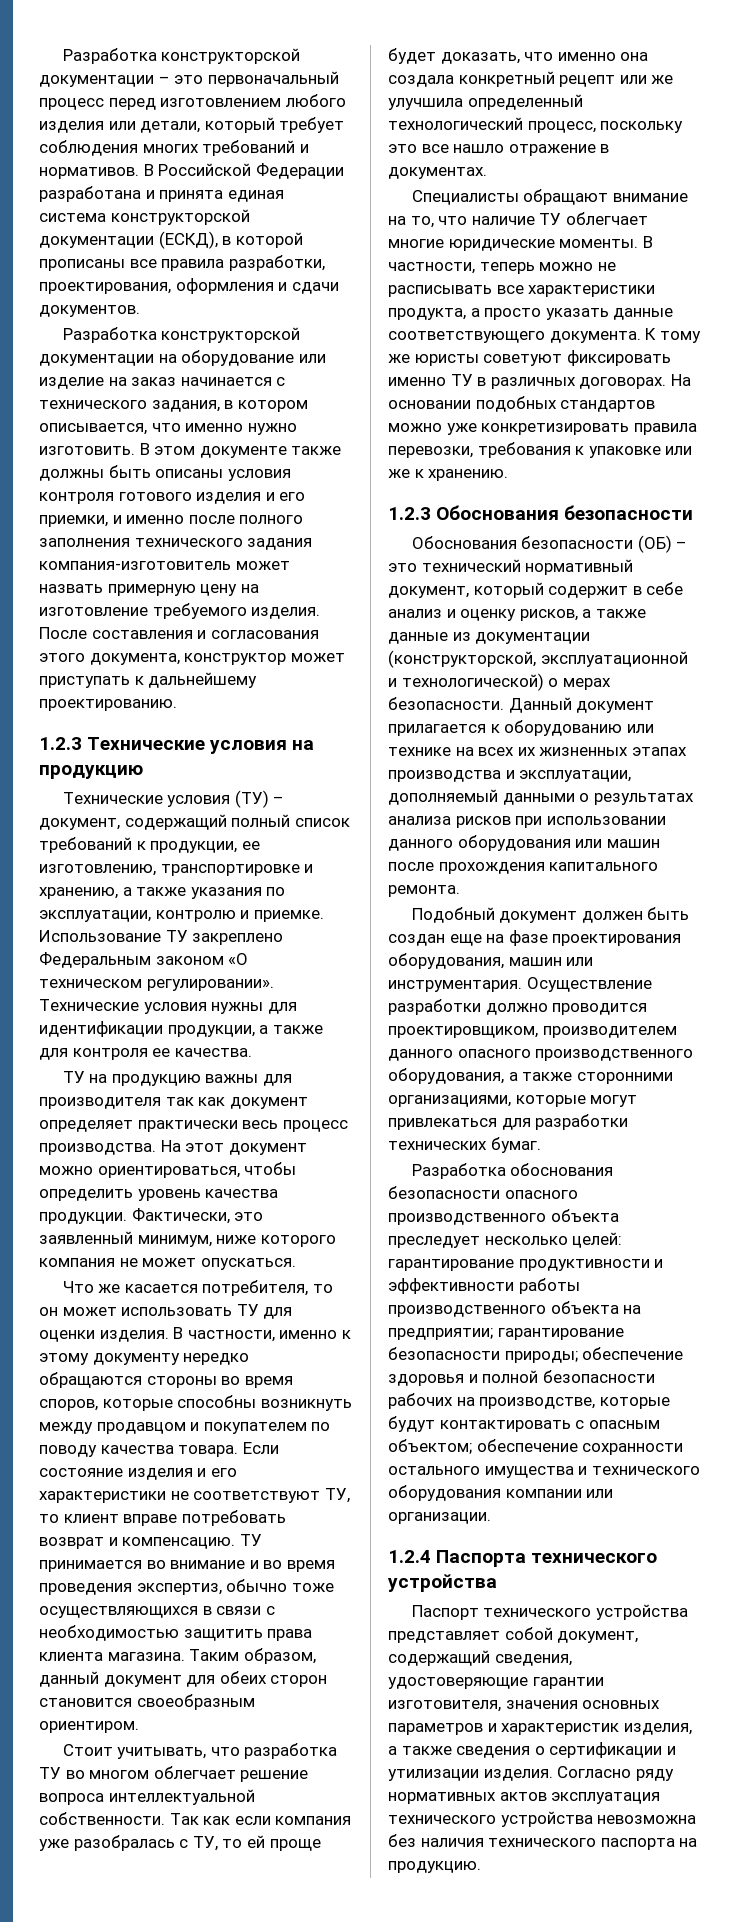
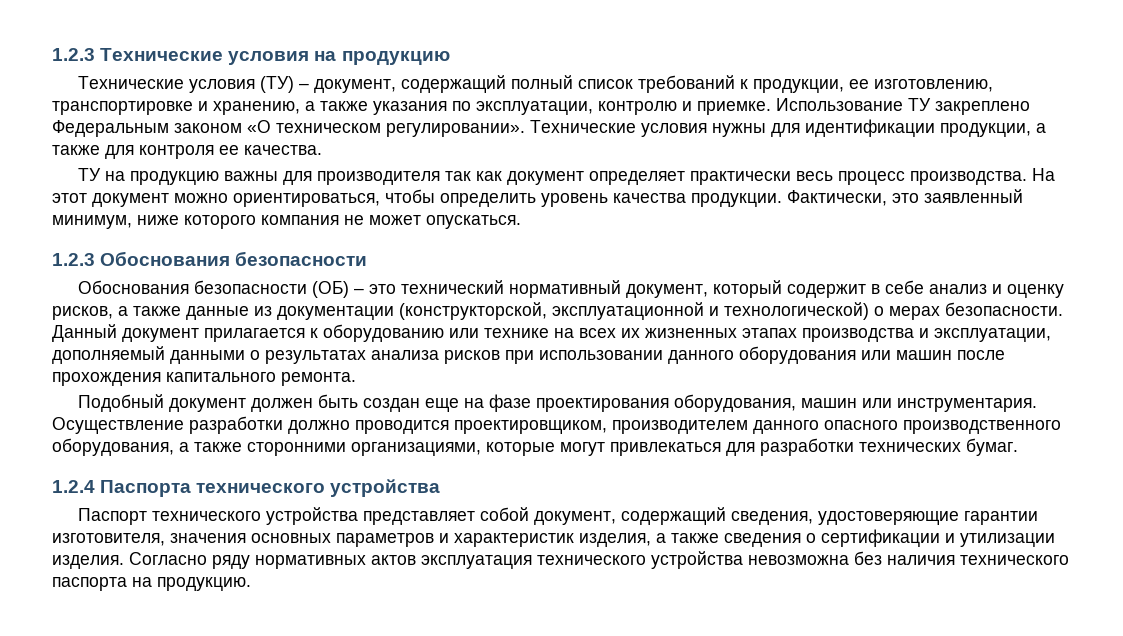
- Разработка конструкторской документации – это первоначальный процесс перед изготовлением любого изделия или детали, который требует соблюдения многих требований и нормативов. В Российской Федерации разработана и принята единая система конструкторской документации (ЕСКД), в которой прописаны все правила разработки, проектирования, оформления и сдачи документов.
- Разработка конструкторской документации на оборудование или изделие на заказ начинается с технического задания, в котором описывается, что именно нужно изготовить. В этом документе также должны быть описаны условия контроля готового изделия и его приемки, и именно после полного заполнения технического задания компания-изготовитель может назвать примерную цену на изготовление требуемого изделия. После составления и согласования этого документа, конструктор может приступать к дальнейшему проектированию.
- Что же касается потребителя, то он может использовать ТУ для оценки изделия. В частности, именно к этому документу нередко обращаются стороны во время споров, которые способны возникнуть между продавцом и покупателем по поводу качества товара. Если состояние изделия и его характеристики не соответствуют ТУ, то клиент вправе потребовать возврат и компенсацию. ТУ принимается во внимание и во время проведения экспертиз, обычно тоже осуществляющихся в связи с необходимостью защитить права клиента магазина. Таким образом, данный документ для обеих сторон становится своеобразным ориентиром.
- Стоит учитывать, что разработка ТУ во многом облегчает решение вопроса интеллектуальной собственности. Так как если компания уже разобралась с ТУ, то ей проще будет доказать, что именно она создала конкретный рецепт или же улучшила определенный технологический процесс, поскольку это все нашло отражение в документах.
- Специалисты обращают внимание на то, что наличие ТУ облегчает многие юридические моменты. В частности, теперь можно не расписывать все характеристики продукта, а просто указать данные соответствующего документа. К тому же юристы советуют фиксировать именно ТУ в различных договорах. На основании подобных стандартов можно уже конкретизировать правила перевозки, требования к упаковке или же к хранению.
- Разработка обоснования безопасности опасного производственного объекта преследует несколько целей: гарантирование продуктивности и эффективности работы производственного объекта на предприятии; гарантирование безопасности природы; обеспечение здоровья и полной безопасности рабочих на производстве, которые будут контактировать с опасным объектом; обеспечение сохранности остального имущества и технического оборудования компании или организации.

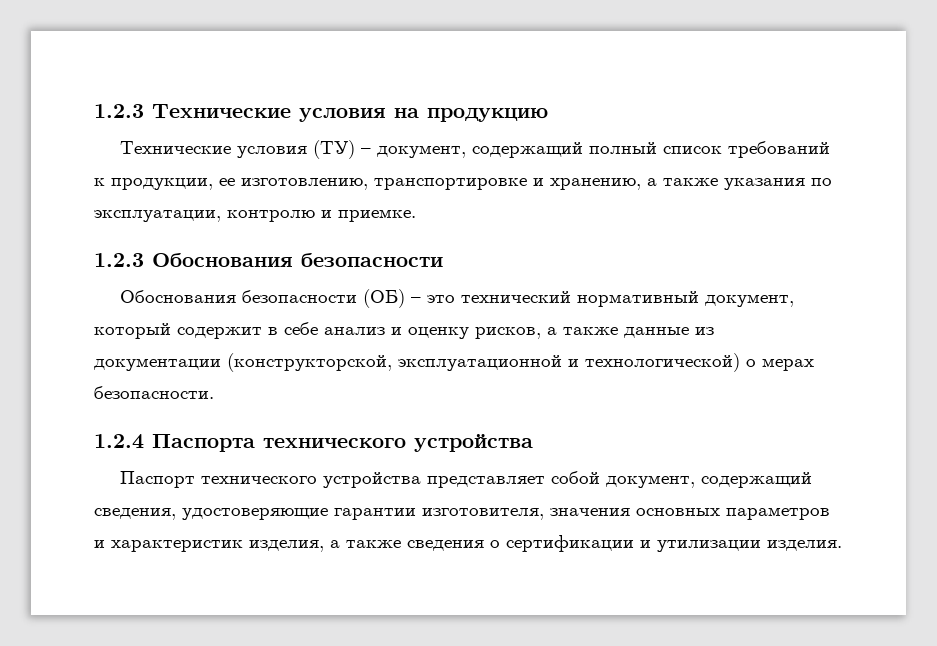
- Использование ТУ закреплено Федеральным законом «О техническом регулировании». Технические условия нужны для идентификации продукции, а также для контроля ее качества.
- ТУ на продукцию важны для производителя так как документ определяет практически весь процесс производства. На этот документ можно ориентироваться, чтобы определить уровень качества продукции. Фактически, это заявленный минимум, ниже которого компания не может опускаться.
- Данный документ прилагается к оборудованию или технике на всех их жизненных этапах производства и эксплуатации, дополняемый данными о результатах анализа рисков при использовании данного оборудования или машин после прохождения капитального ремонта.
- Подобный документ должен быть создан еще на фазе проектирования оборудования, машин или инструментария. Осуществление разработки должно проводится проектировщиком, производителем данного опасного производственного оборудования, а также сторонними организациями, которые могут привлекаться для разработки технических бумаг.
- Согласно ряду нормативных актов эксплуатация технического устройства невозможна без наличия технического паспорта на продукцию.

